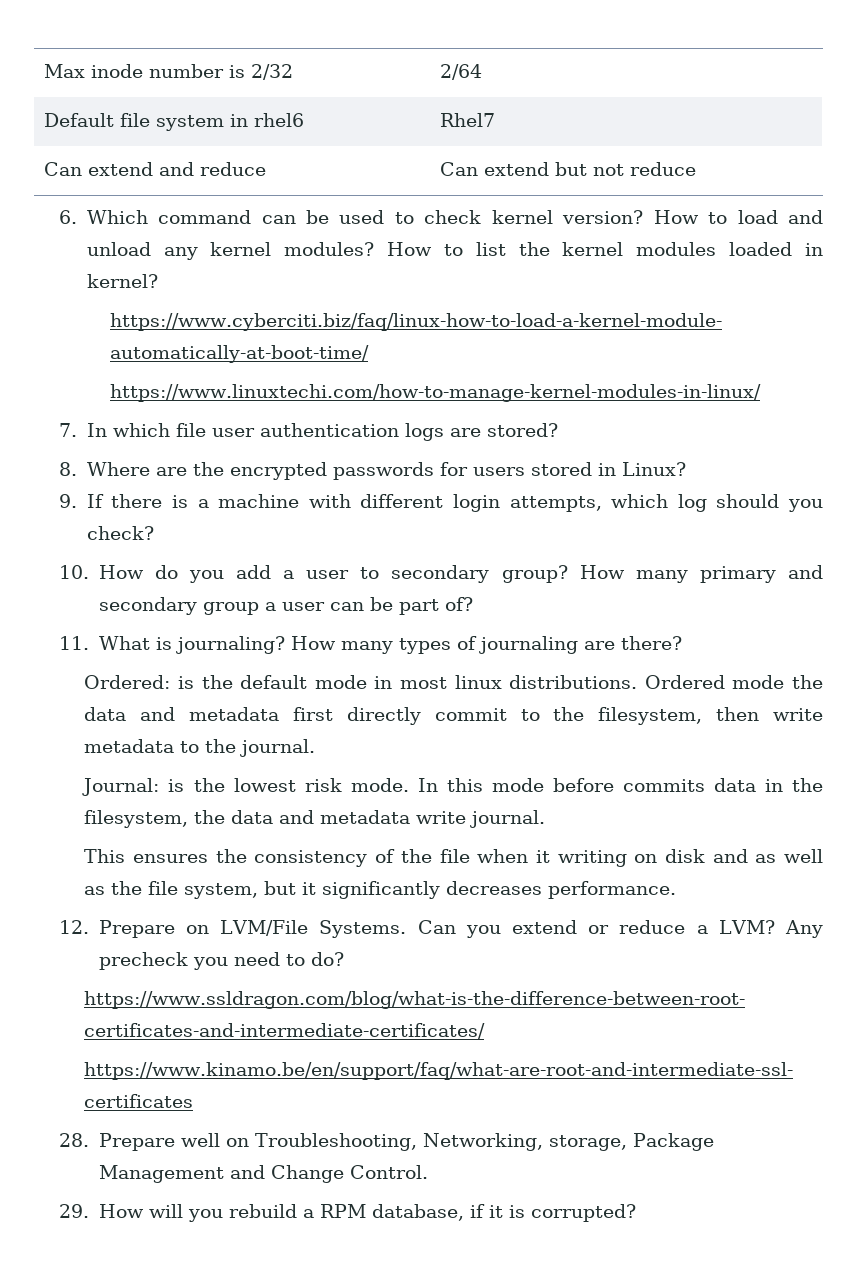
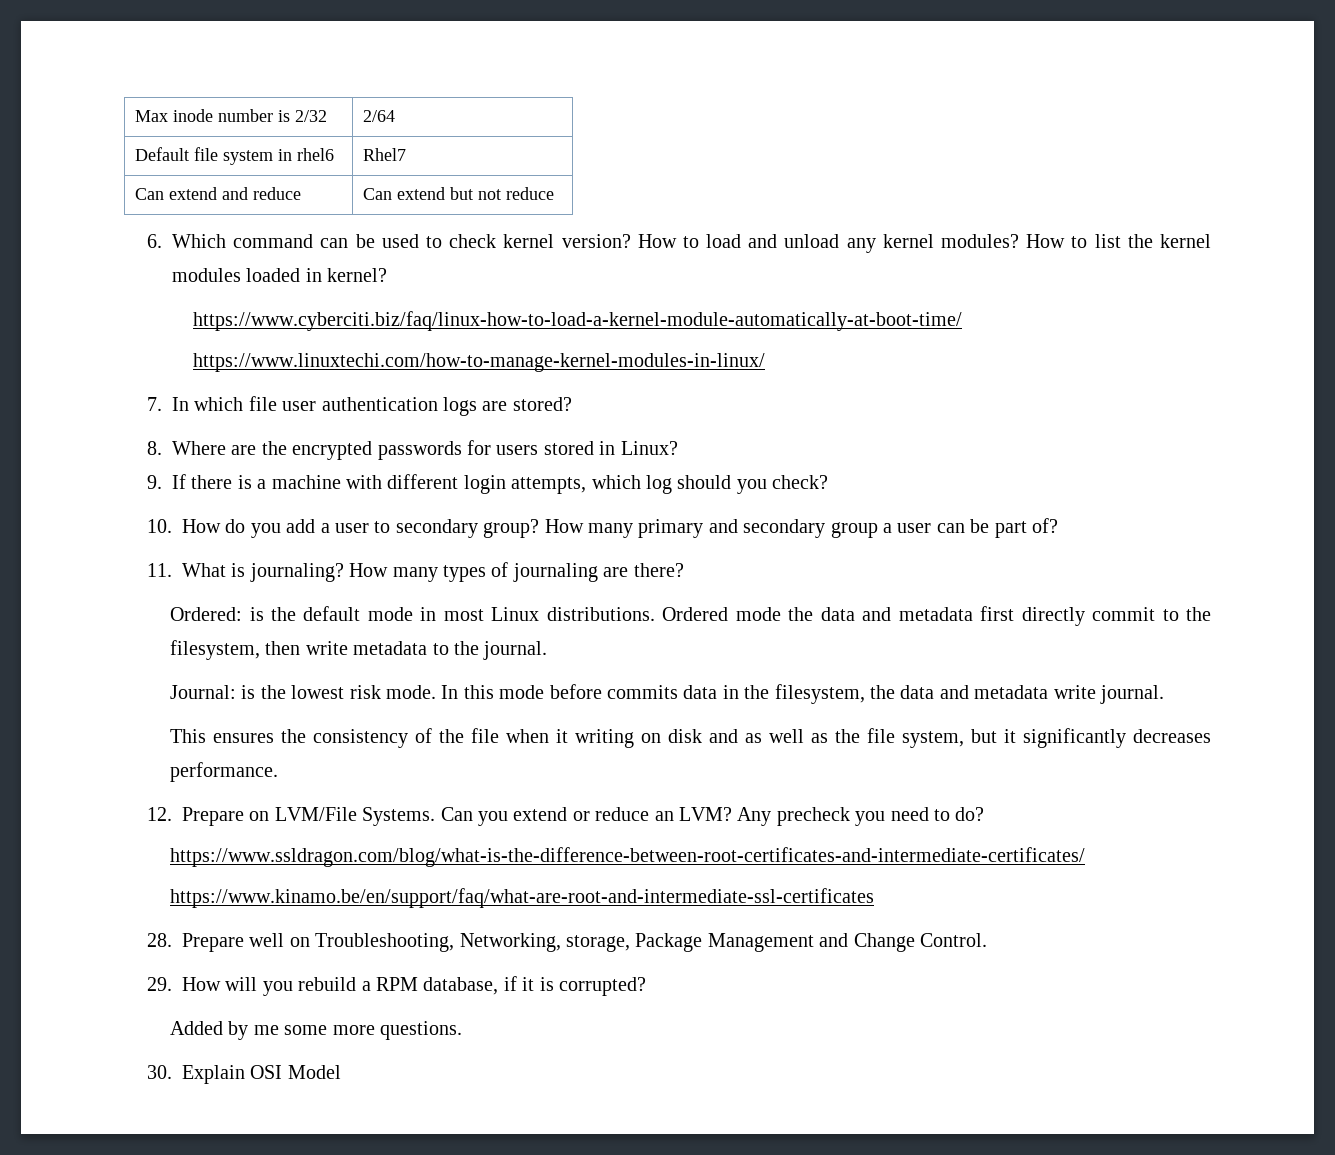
- Ordered: is the default mode in most linux distributions.
+ Ordered: is the default mode in most Linux distributions.
- Can you extend or reduce a LVM?
+ Can you extend or reduce an LVM?
+ Added by me some more questions.
+ 30. Explain OSI Model

